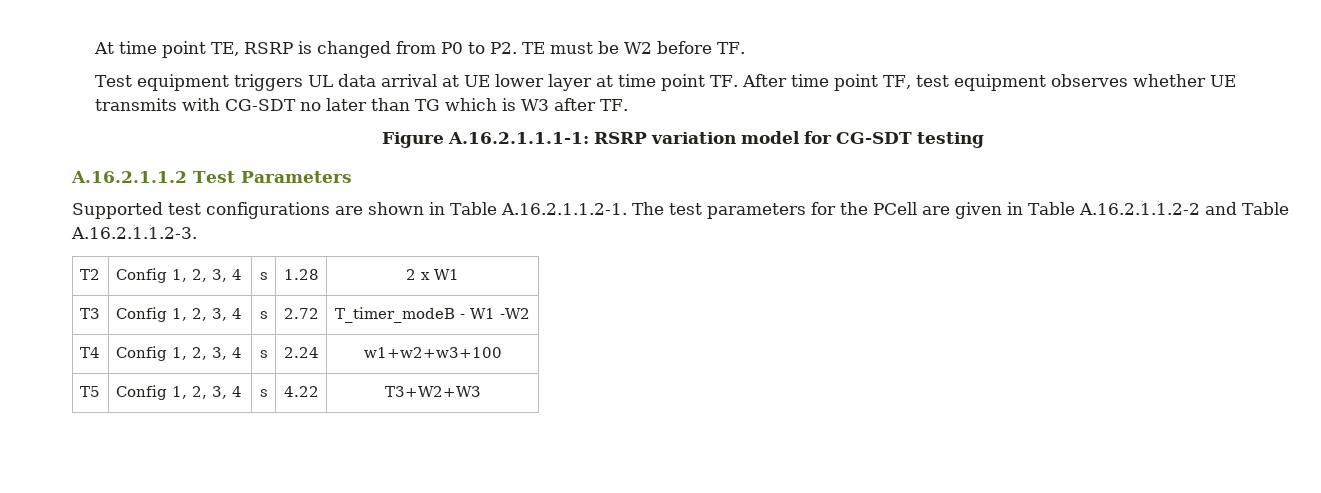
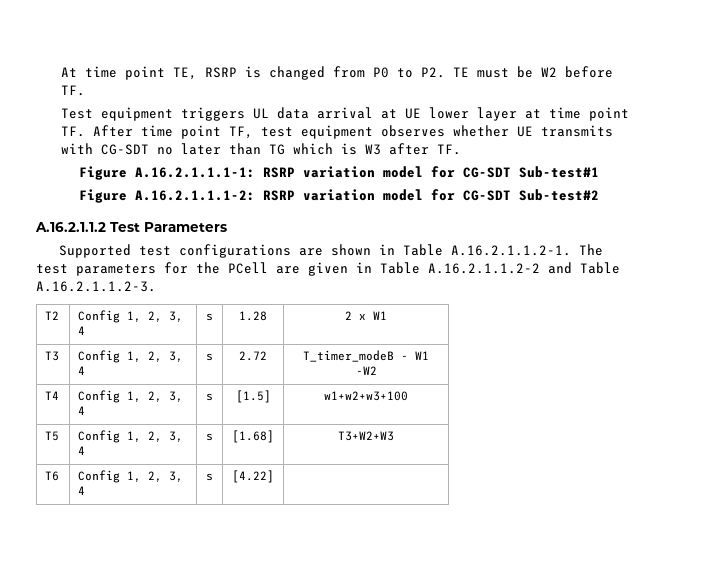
- Figure A.16.2.1.1.1-1: RSRP variation model for CG-SDT testing
+ Figure A.16.2.1.1.1-1: RSRP variation model for CG-SDT Sub-test#1
+ Figure A.16.2.1.1.1-2: RSRP variation model for CG-SDT Sub-test#2
- T4 | Config 1, 2, 3, 4 | s | 2.24 | w1+w2+w3+100
+ T4 | Config 1, 2, 3, 4 | s | [1.5] | w1+w2+w3+100
- T5 | Config 1, 2, 3, 4 | s | 4.22 | T3+W2+W3
+ T5 | Config 1, 2, 3, 4 | s | [1.68] | T3+W2+W3
+ T6 | Config 1, 2, 3, 4 | s | [4.22] |

